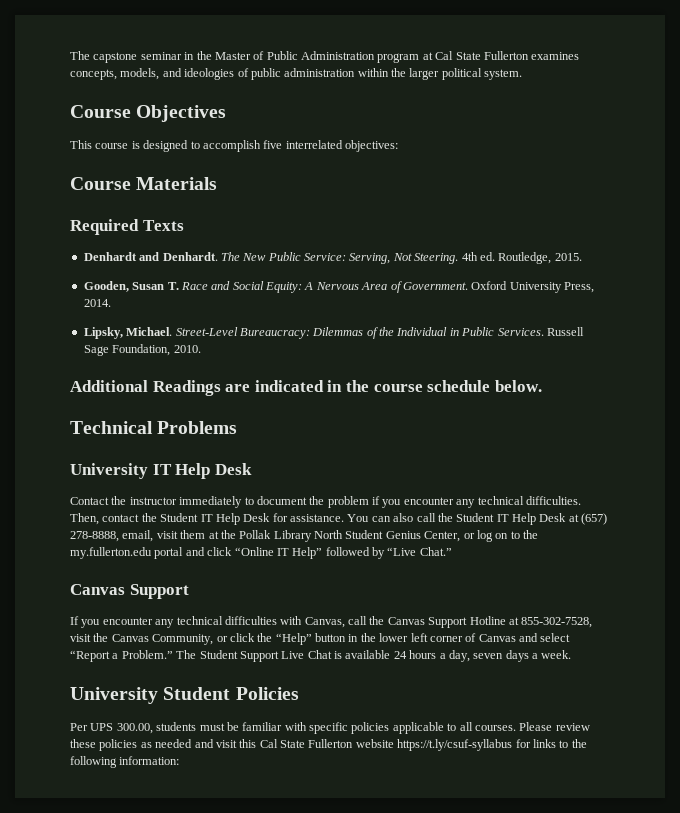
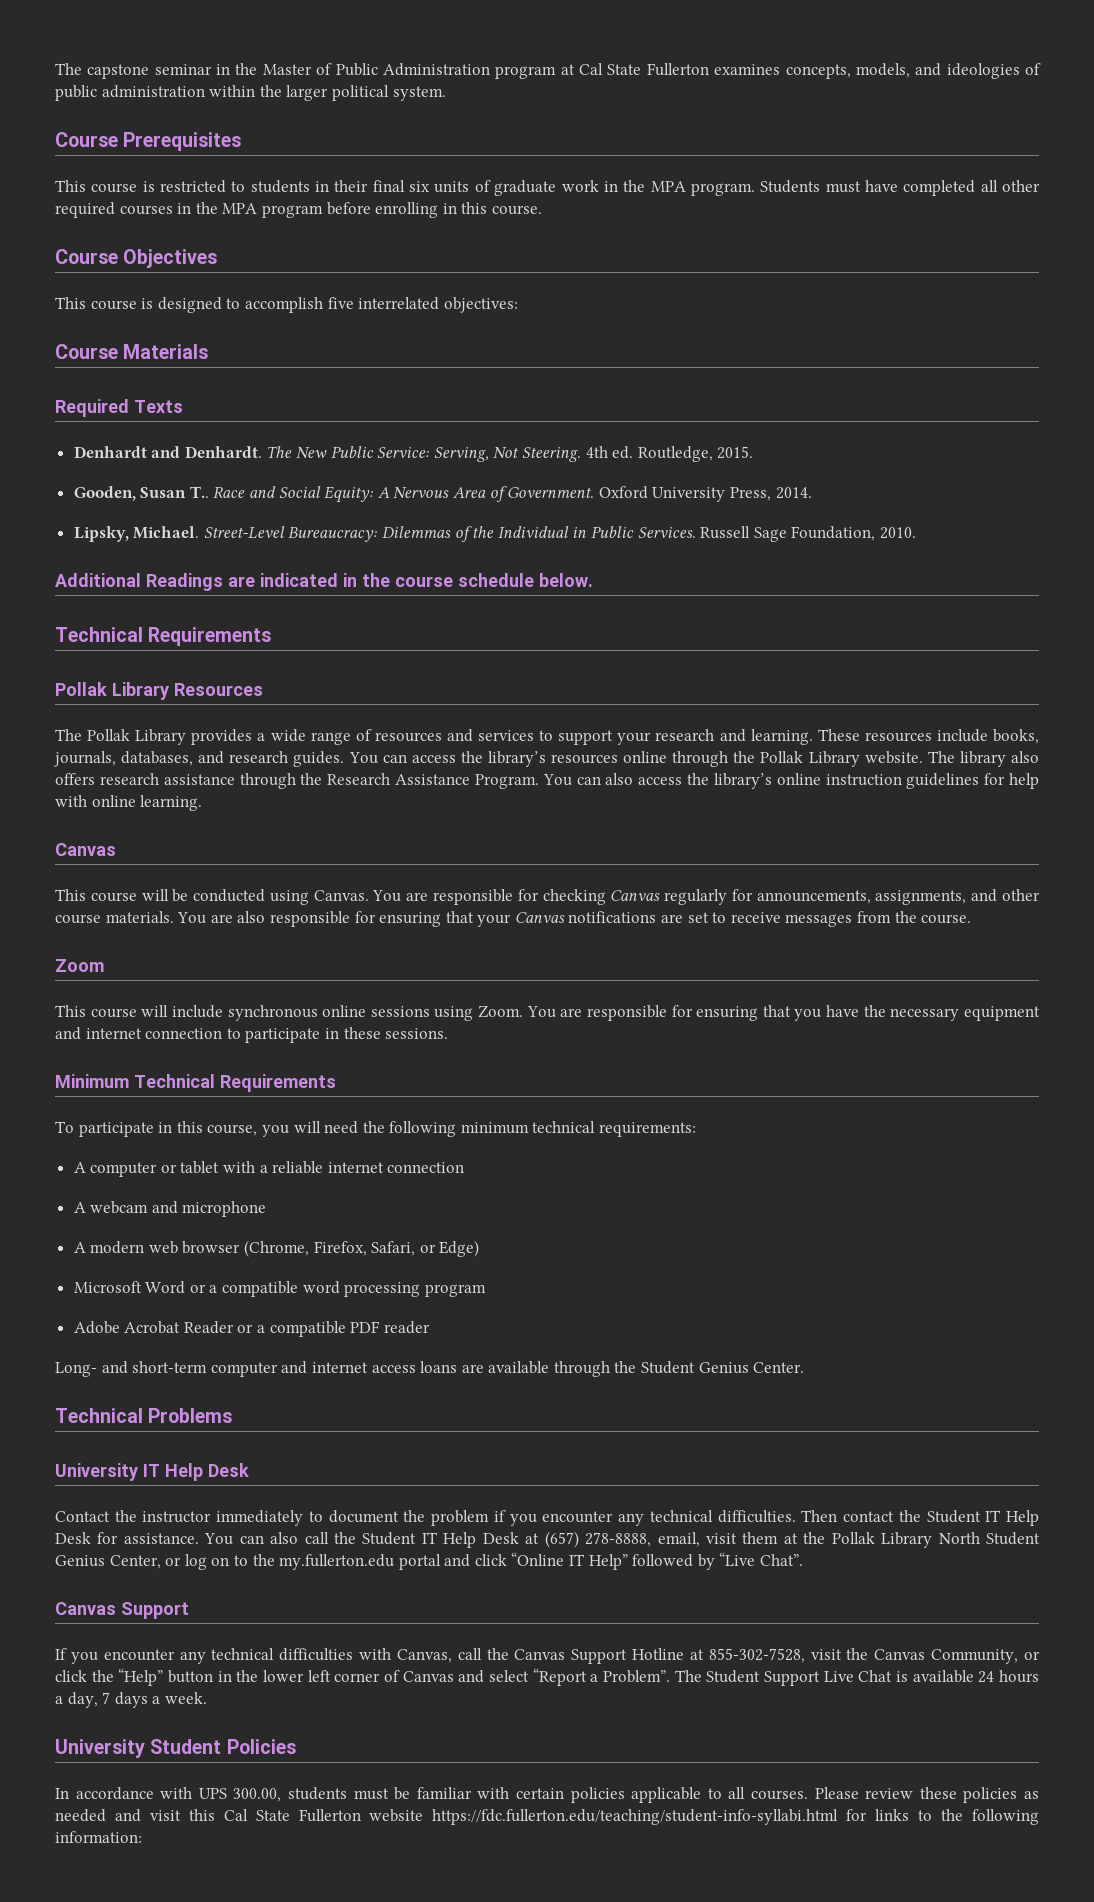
+ Course Prerequisites
+ This course is restricted to students in their final six units of graduate work in the MPA program. Students must have completed all other required courses in the MPA program before enrolling in this course.
- Gooden, Susan T. Race and Social Equity: A Nervous Area of Government.
+ Gooden, Susan T.. Race and Social Equity: A Nervous Area of Government.
  Additional Readings are indicated in the course schedule below.
+ Technical Requirements
+ Pollak Library Resources
+ The Pollak Library provides a wide range of resources and services to support your research and learning. These resources include books, journals, databases, and research guides. You can access the library’s resources online through the Pollak Library website. The library also offers research assistance through the Research Assistance Program. You can also access the library’s online instruction guidelines for help with online learning.
+ Canvas
+ This course will be conducted using Canvas. You are responsible for checking Canvas regularly for announcements, assignments, and other course materials. You are also responsible for ensuring that your Canvas notifications are set to receive messages from the course.
+ Zoom
+ This course will include synchronous online sessions using Zoom. You are responsible for ensuring that you have the necessary equipment and internet connection to participate in these sessions.
+ Minimum Technical Requirements
+ To participate in this course, you will need the following minimum technical requirements:
+ A computer or tablet with a reliable internet connection
+ A webcam and microphone
+ A modern web browser (Chrome, Firefox, Safari, or Edge)
+ Microsoft Word or a compatible word processing program
+ Adobe Acrobat Reader or a compatible PDF reader
+ Long- and short-term computer and internet access loans are available through the Student Genius Center.
- Then, contact the Student IT Help Desk for assistance.
+ Then contact the Student IT Help Desk for assistance.
- You can also call the Student IT Help Desk at (657) 278-8888, email, visit them at the Pollak Library North Student Genius Center, or log on to the my.fullerton.edu portal and click “Online IT Help” followed by “Live Chat.”
+ You can also call the Student IT Help Desk at (657) 278-8888, email, visit them at the Pollak Library North Student Genius Center, or log on to the my.fullerton.edu portal and click “Online IT Help” followed by “Live Chat”.
- If you encounter any technical difficulties with Canvas, call the Canvas Support Hotline at 855-302-7528, visit the Canvas Community, or click the “Help” button in the lower left corner of Canvas and select “Report a Problem.”
+ If you encounter any technical difficulties with Canvas, call the Canvas Support Hotline at 855-302-7528, visit the Canvas Community, or click the “Help” button in the lower left corner of Canvas and select “Report a Problem”.
- The Student Support Live Chat is available 24 hours a day, seven days a week.
+ The Student Support Live Chat is available 24 hours a day, 7 days a week.
- Per UPS 300.00, students must be familiar with specific policies applicable to all courses.
+ In accordance with UPS 300.00, students must be familiar with certain policies applicable to all courses.
- Please review these policies as needed and visit this Cal State Fullerton website https://t.ly/csuf-syllabus for links to the following information:
+ Please review these policies as needed and visit this Cal State Fullerton website https://fdc.fullerton.edu/teaching/student-info-syllabi.html for links to the following information:

